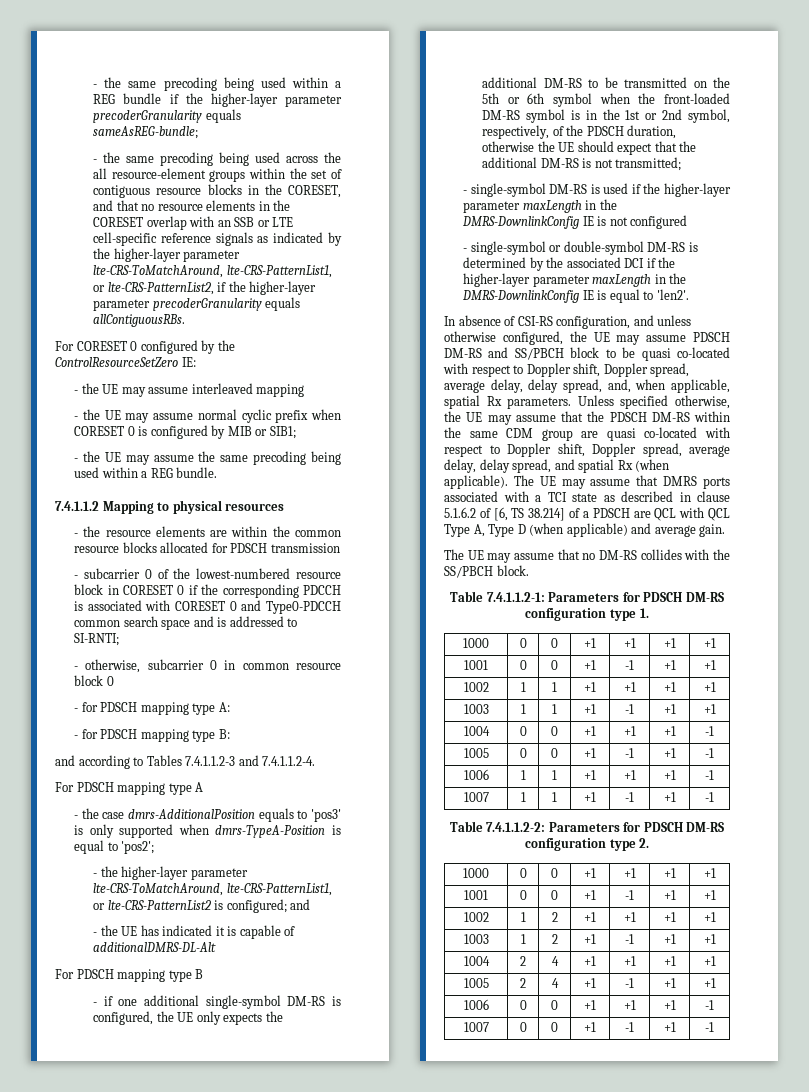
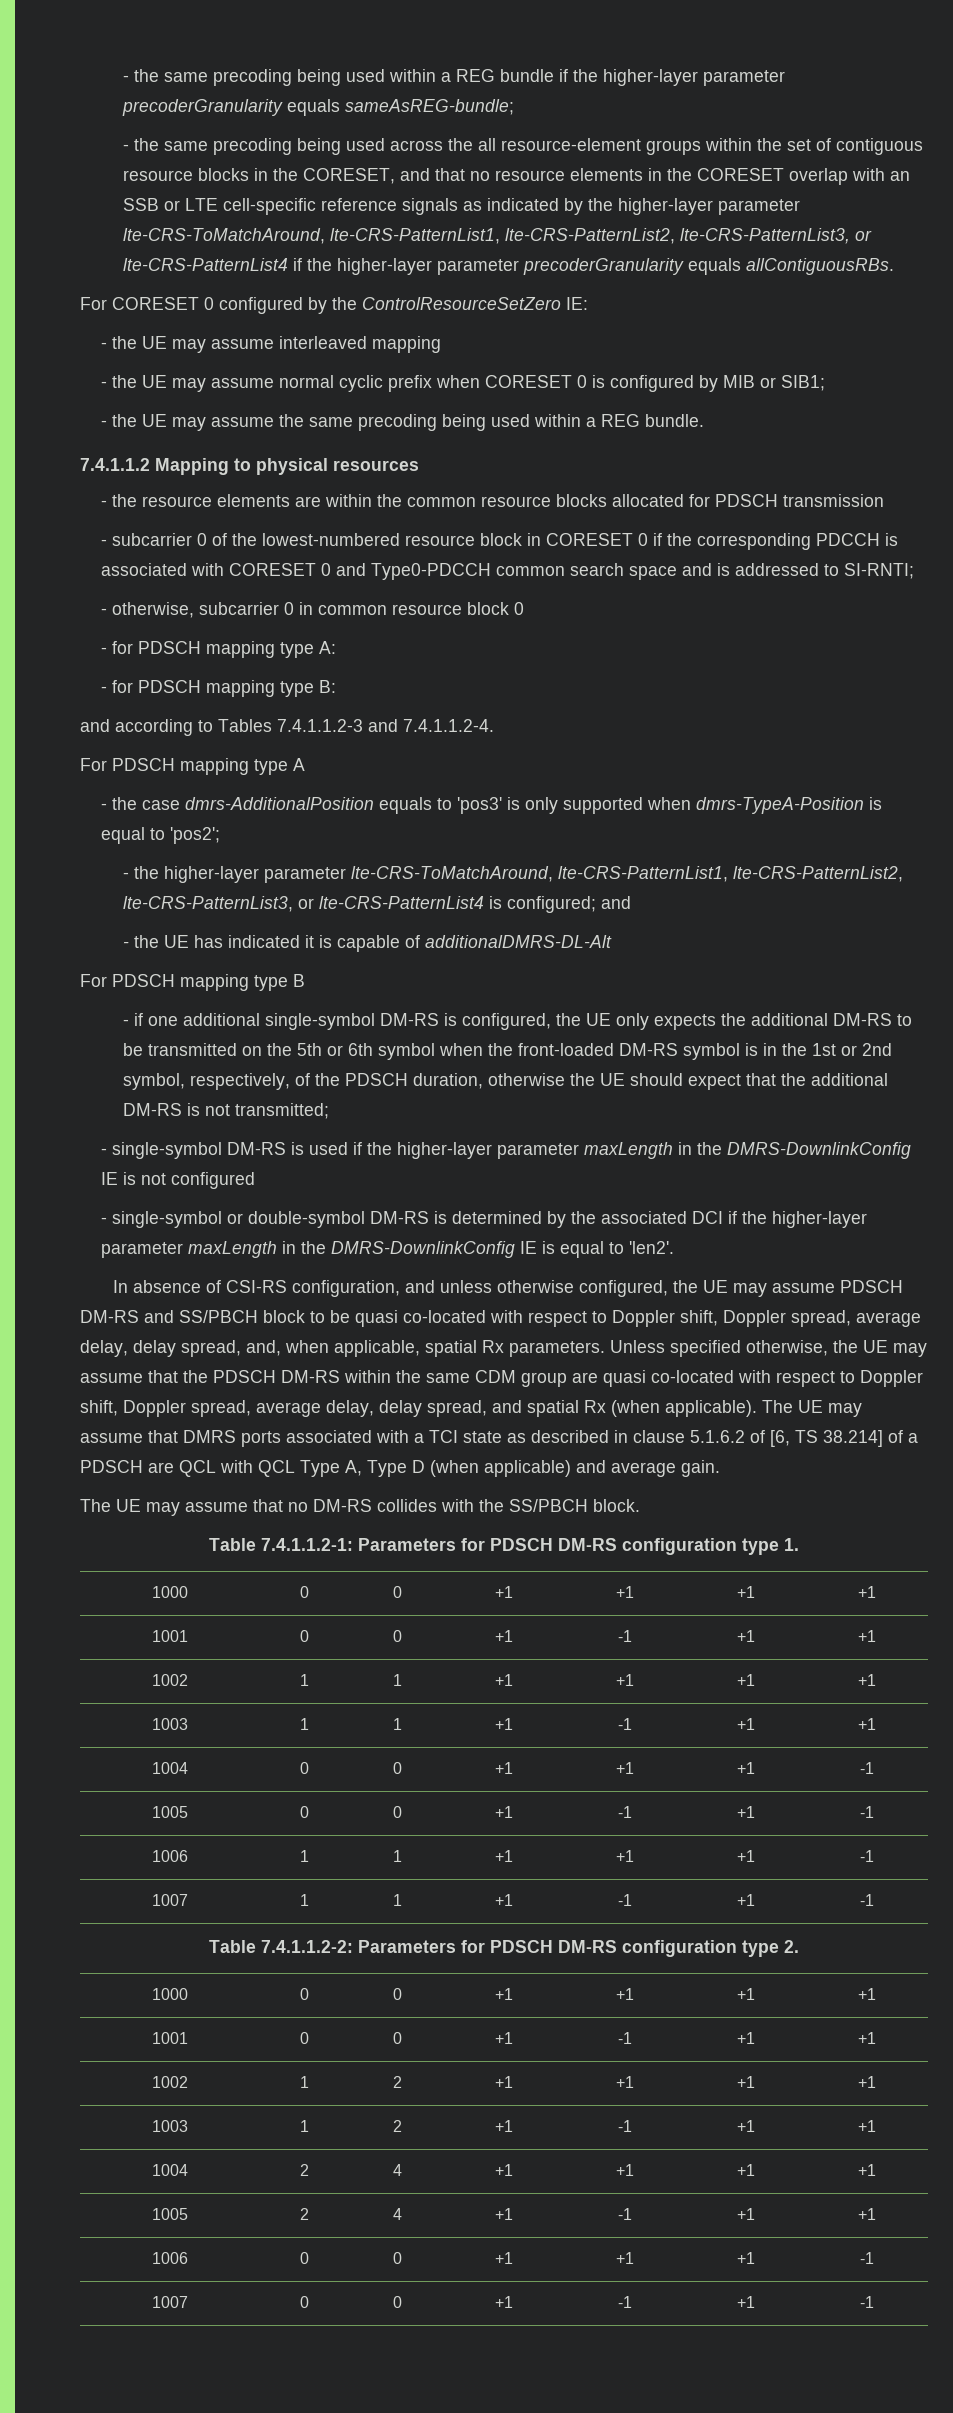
- - the same precoding being used across the all resource-element groups within the set of contiguous resource blocks in the CORESET, and that no resource elements in the CORESET overlap with an SSB or LTE cell-specific reference signals as indicated by the higher-layer parameter lte-CRS-ToMatchAround, lte-CRS-PatternList1, or lte-CRS-PatternList2, if the higher-layer parameter precoderGranularity equals allContiguousRBs.
+ - the same precoding being used across the all resource-element groups within the set of contiguous resource blocks in the CORESET, and that no resource elements in the CORESET overlap with an SSB or LTE cell-specific reference signals as indicated by the higher-layer parameter lte-CRS-ToMatchAround, lte-CRS-PatternList1, lte-CRS-PatternList2, lte-CRS-PatternList3, or lte-CRS-PatternList4 if the higher-layer parameter precoderGranularity equals allContiguousRBs.
- - the higher-layer parameter lte-CRS-ToMatchAround, lte-CRS-PatternList1, or lte-CRS-PatternList2 is configured; and
+ - the higher-layer parameter lte-CRS-ToMatchAround, lte-CRS-PatternList1, lte-CRS-PatternList2, lte-CRS-PatternList3, or lte-CRS-PatternList4 is configured; and

